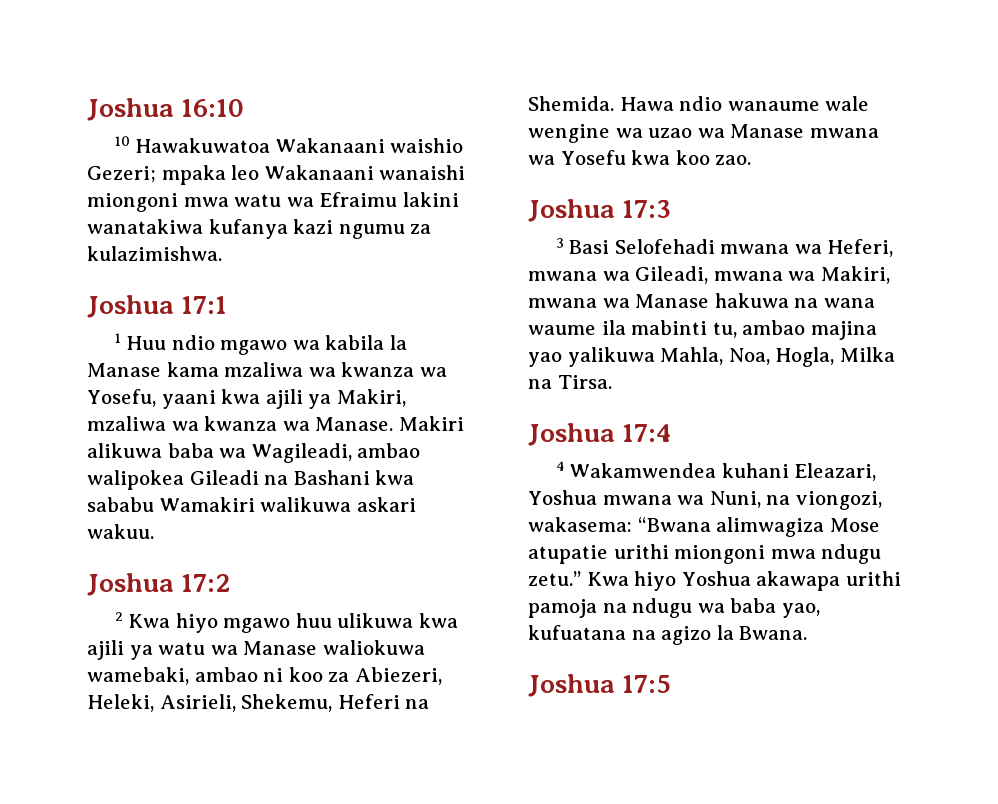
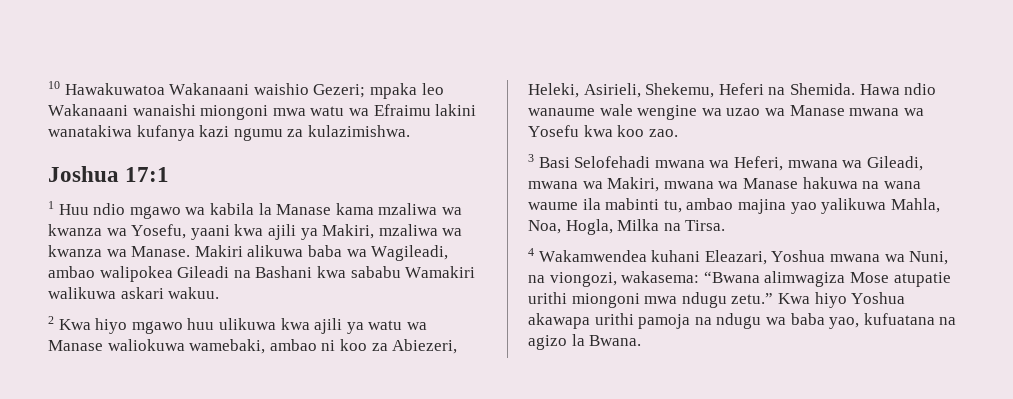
- Joshua 16:10
- Joshua 17:2
- Joshua 17:3
- Joshua 17:4
- Joshua 17:5

